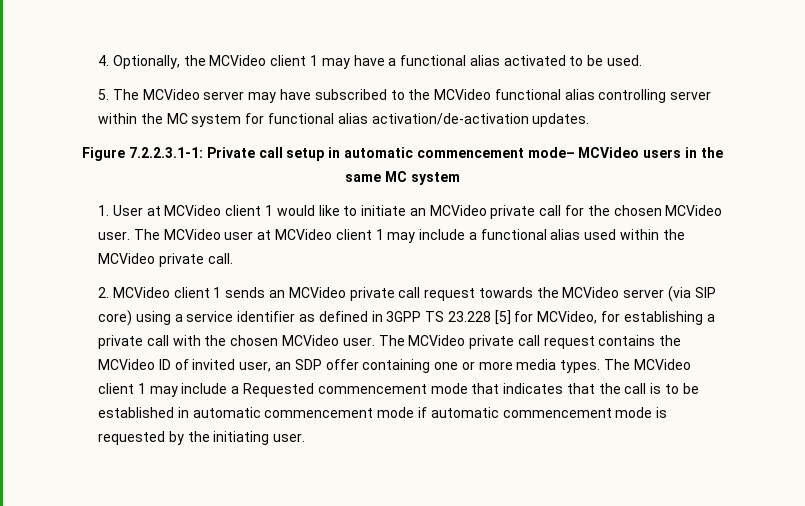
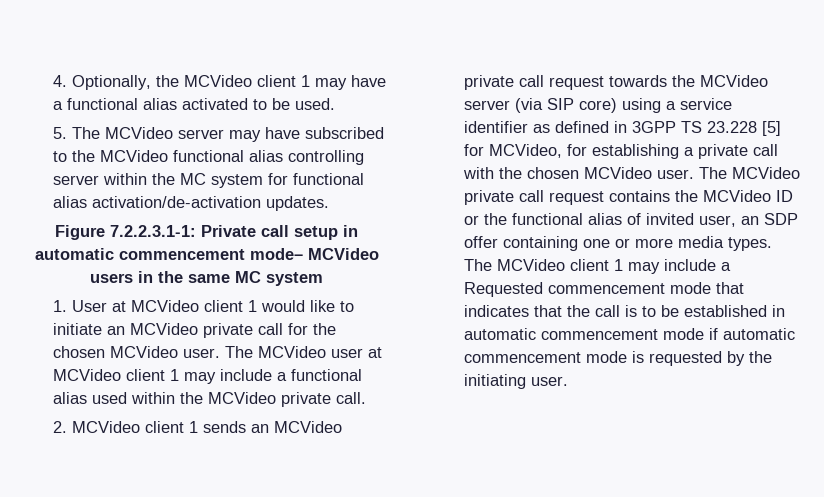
- The MCVideo private call request contains the MCVideo ID of invited user, an SDP offer containing one or more media types.
+ The MCVideo private call request contains the MCVideo ID or the functional alias of invited user, an SDP offer containing one or more media types.

